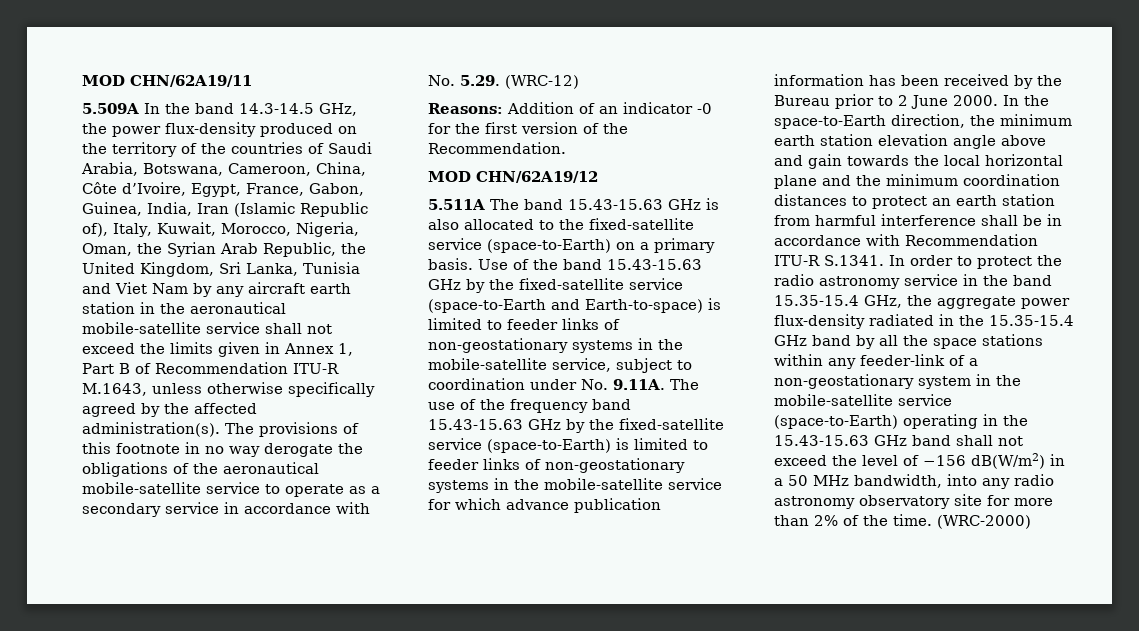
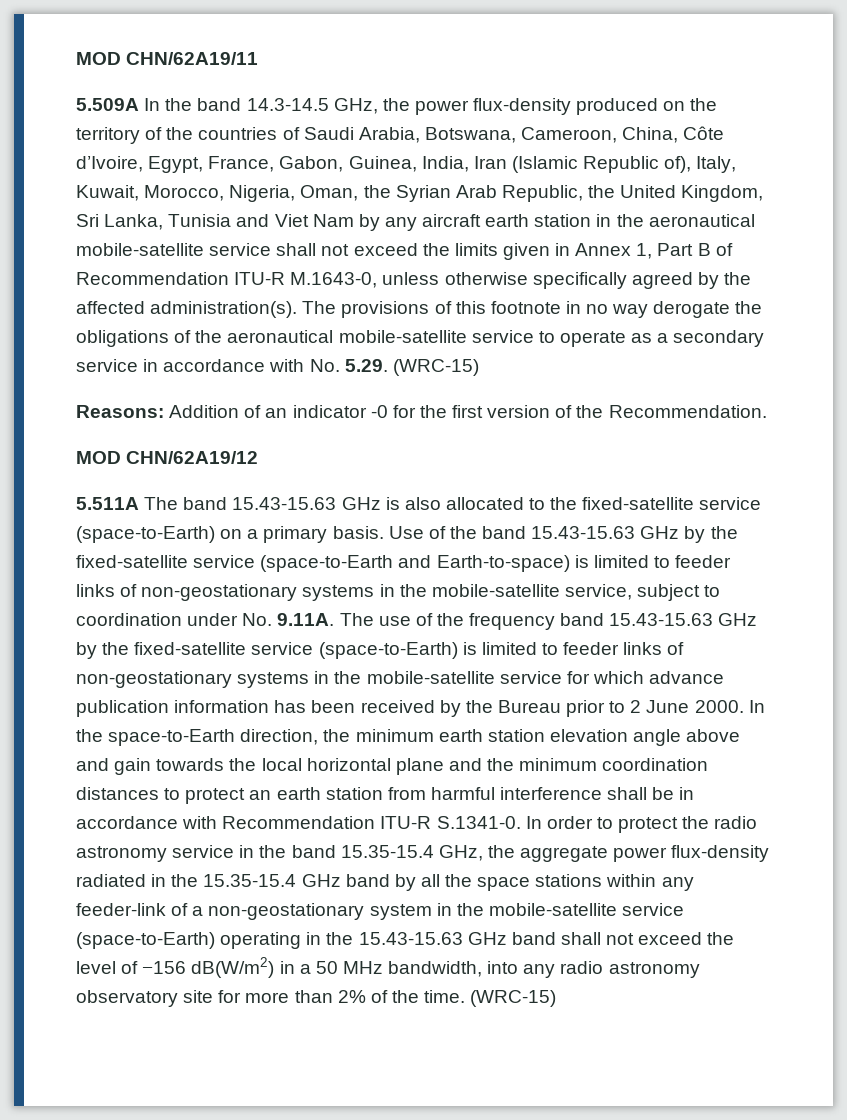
- 5.509A In the band 14.3-14.5 GHz, the power flux-density produced on the territory of the countries of Saudi Arabia, Botswana, Cameroon, China, Côte d’Ivoire, Egypt, France, Gabon, Guinea, India, Iran (Islamic Republic of), Italy, Kuwait, Morocco, Nigeria, Oman, the Syrian Arab Republic, the United Kingdom, Sri Lanka, Tunisia and Viet Nam by any aircraft earth station in the aeronautical mobile-satellite service shall not exceed the limits given in Annex 1, Part B of Recommendation ITU-R M.1643, unless otherwise specifically agreed by the affected administration(s).
+ 5.509A In the band 14.3-14.5 GHz, the power flux-density produced on the territory of the countries of Saudi Arabia, Botswana, Cameroon, China, Côte d’Ivoire, Egypt, France, Gabon, Guinea, India, Iran (Islamic Republic of), Italy, Kuwait, Morocco, Nigeria, Oman, the Syrian Arab Republic, the United Kingdom, Sri Lanka, Tunisia and Viet Nam by any aircraft earth station in the aeronautical mobile-satellite service shall not exceed the limits given in Annex 1, Part B of Recommendation ITU-R M.1643-0, unless otherwise specifically agreed by the affected administration(s).
- The provisions of this footnote in no way derogate the obligations of the aeronautical mobile-satellite service to operate as a secondary service in accordance with No. 5.29. (WRC-12)
+ The provisions of this footnote in no way derogate the obligations of the aeronautical mobile-satellite service to operate as a secondary service in accordance with No. 5.29. (WRC-15)
- In the space-to-Earth direction, the minimum earth station elevation angle above and gain towards the local horizontal plane and the minimum coordination distances to protect an earth station from harmful interference shall be in accordance with Recommendation ITU-R S.1341. In order to protect the radio astronomy service in the band 15.35-15.4 GHz, the aggregate power flux-density radiated in the 15.35-15.4 GHz band by all the space stations within any feeder-link of a non-geostationary system in the mobile-satellite service (space-to-Earth) operating in the 15.43-15.63 GHz band shall not exceed the level of −156 dB(W/m2) in a 50 MHz bandwidth, into any radio astronomy observatory site for more than 2% of the time. (WRC-2000)
+ In the space-to-Earth direction, the minimum earth station elevation angle above and gain towards the local horizontal plane and the minimum coordination distances to protect an earth station from harmful interference shall be in accordance with Recommendation ITU-R S.1341-0. In order to protect the radio astronomy service in the band 15.35-15.4 GHz, the aggregate power flux-density radiated in the 15.35-15.4 GHz band by all the space stations within any feeder-link of a non-geostationary system in the mobile-satellite service (space-to-Earth) operating in the 15.43-15.63 GHz band shall not exceed the level of −156 dB(W/m2) in a 50 MHz bandwidth, into any radio astronomy observatory site for more than 2% of the time. (WRC-15)

